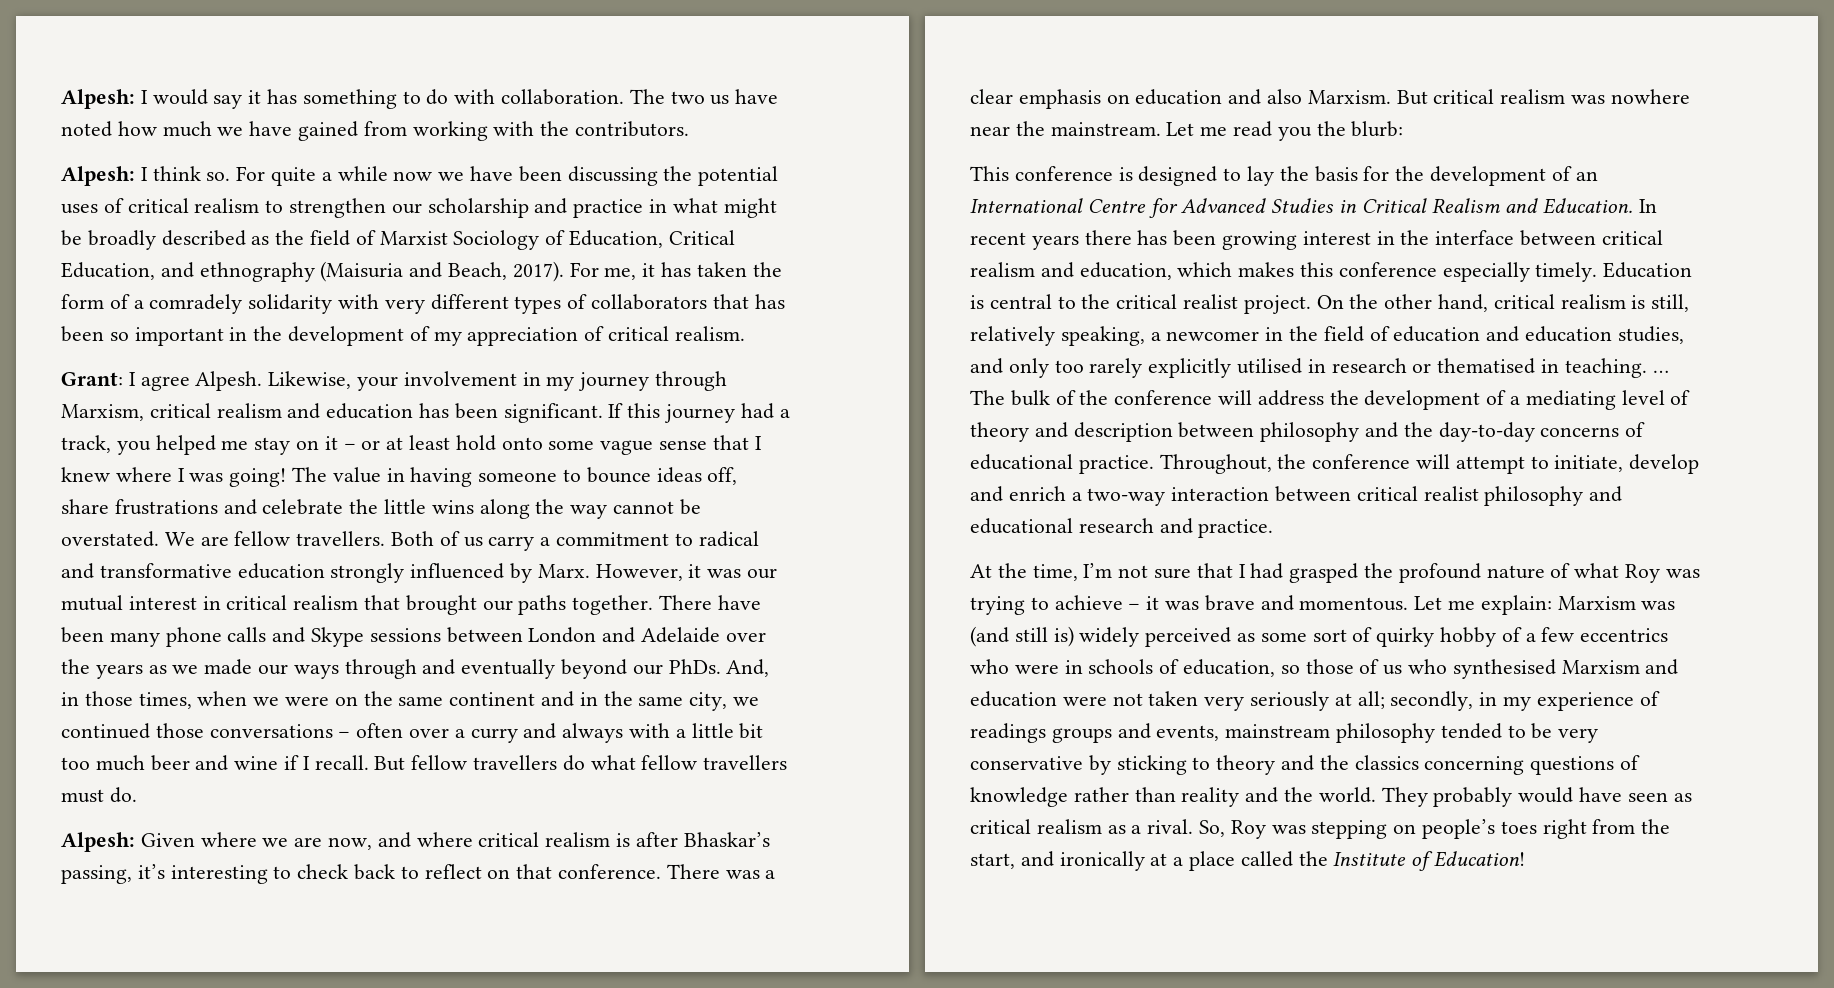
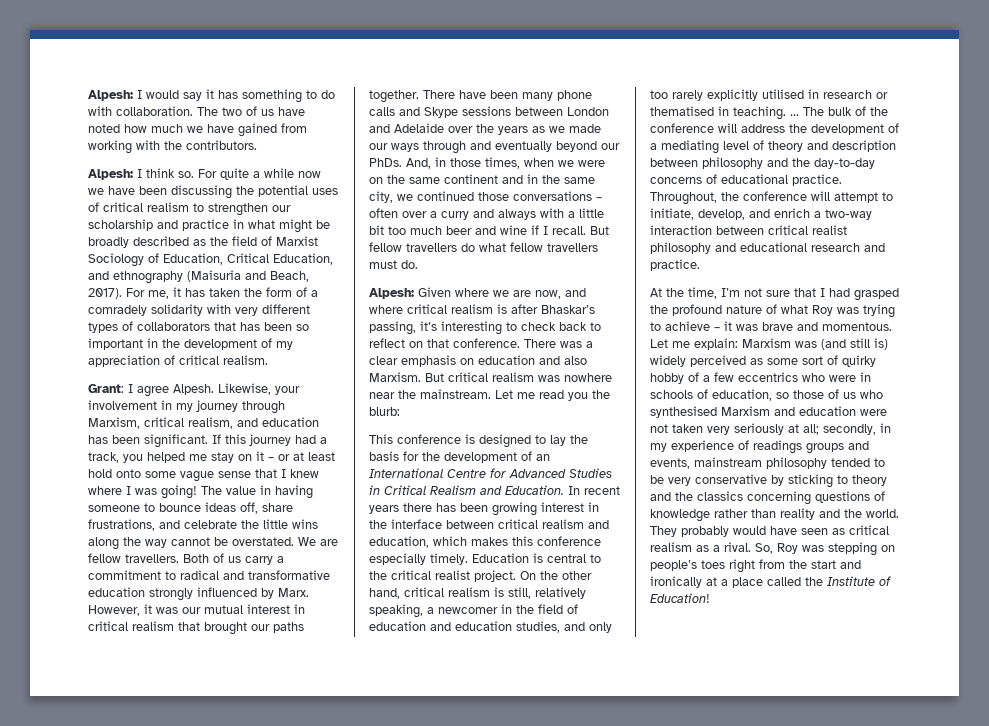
- The two us have noted how much we have gained from working with the contributors.
+ The two of us have noted how much we have gained from working with the contributors.
- Likewise, your involvement in my journey through Marxism, critical realism and education has been significant.
+ Likewise, your involvement in my journey through Marxism, critical realism, and education has been significant.
- The value in having someone to bounce ideas off, share frustrations and celebrate the little wins along the way cannot be overstated.
+ The value in having someone to bounce ideas off, share frustrations, and celebrate the little wins along the way cannot be overstated.
- Throughout, the conference will attempt to initiate, develop and enrich a two-way interaction between critical realist philosophy and educational research and practice.
+ Throughout, the conference will attempt to initiate, develop, and enrich a two-way interaction between critical realist philosophy and educational research and practice.
- So, Roy was stepping on people’s toes right from the start, and ironically at a place called the Institute of Education!
+ So, Roy was stepping on people’s toes right from the start and ironically at a place called the Institute of Education!

